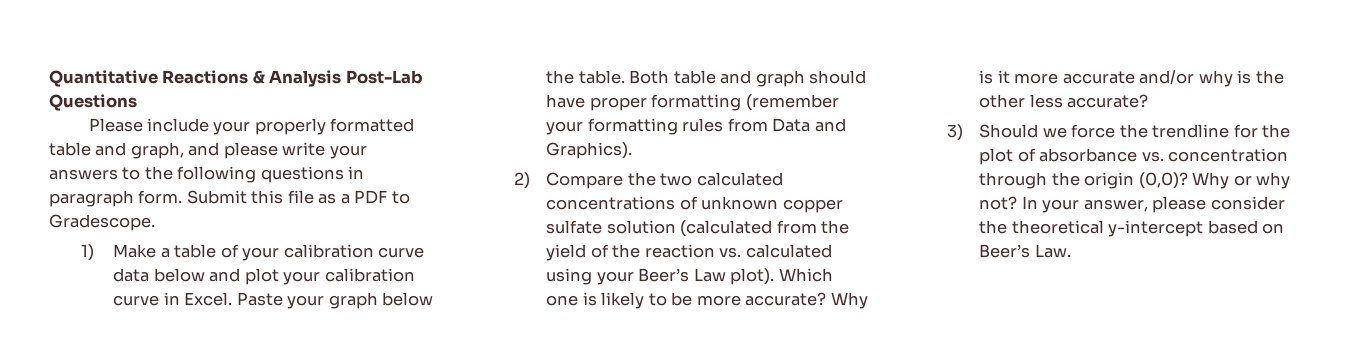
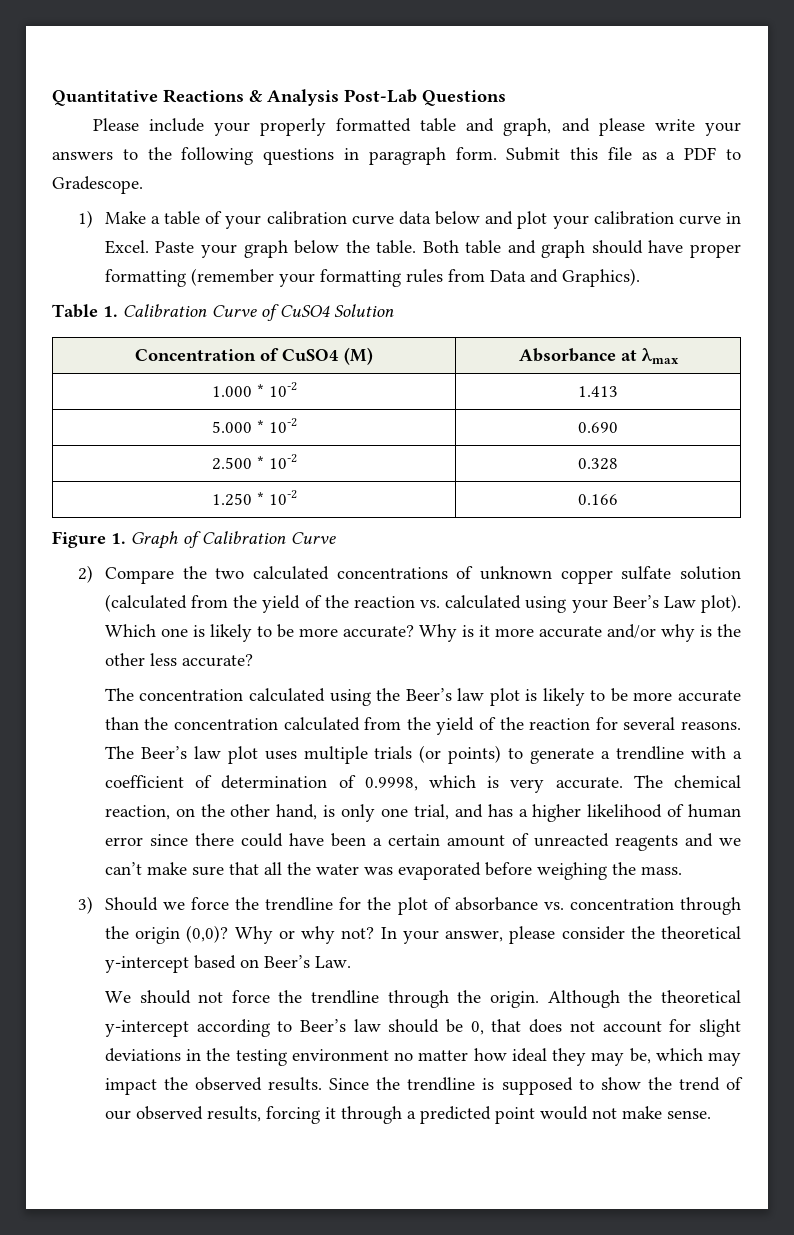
+ Table 1. Calibration Curve of CuSO4 Solution
+ Concentration of CuSO4 (M) | Absorbance at λmax
+ 1.000 * 10-2 | 1.413
+ 5.000 * 10-2 | 0.690
+ 2.500 * 10-2 | 0.328
+ 1.250 * 10-2 | 0.166
+ Figure 1. Graph of Calibration Curve
+ The concentration calculated using the Beer’s law plot is likely to be more accurate than the concentration calculated from the yield of the reaction for several reasons. The Beer’s law plot uses multiple trials (or points) to generate a trendline with a coefficient of determination of 0.9998, which is very accurate. The chemical reaction, on the other hand, is only one trial, and has a higher likelihood of human error since there could have been a certain amount of unreacted reagents and we can’t make sure that all the water was evaporated before weighing the mass.
+ We should not force the trendline through the origin. Although the theoretical y-intercept according to Beer’s law should be 0, that does not account for slight deviations in the testing environment no matter how ideal they may be, which may impact the observed results. Since the trendline is supposed to show the trend of our observed results, forcing it through a predicted point would not make sense.

